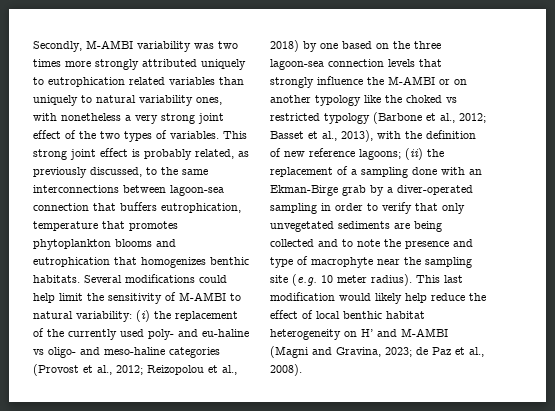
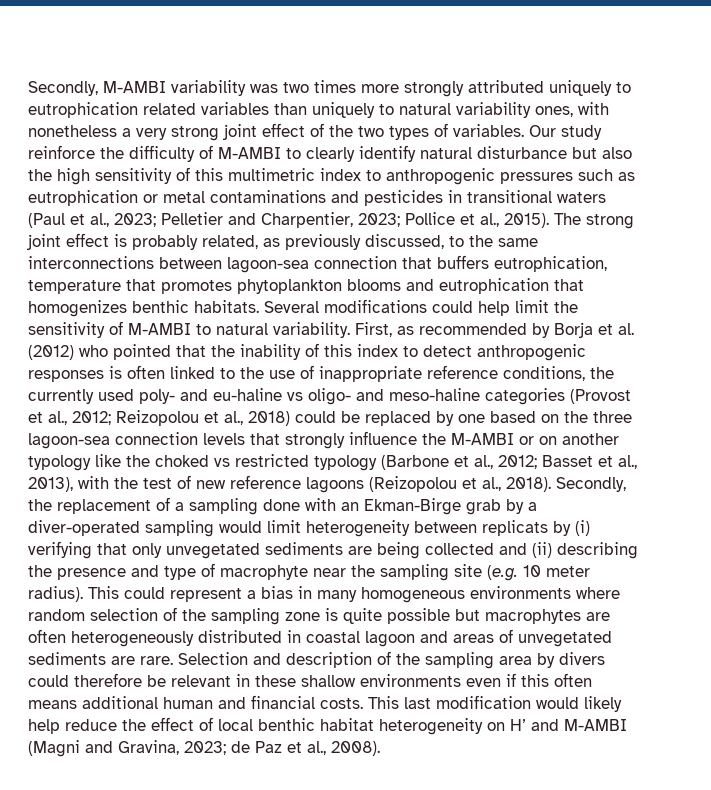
- This strong joint effect is probably related, as previously discussed, to the same interconnections between lagoon-sea connection that buffers eutrophication, temperature that promotes phytoplankton blooms and eutrophication that homogenizes benthic habitats.
+ Our study reinforce the difficulty of M-AMBI to clearly identify natural disturbance but also the high sensitivity of this multimetric index to anthropogenic pressures such as eutrophication or metal contaminations and pesticides in transitional waters (Paul et al., 2023; Pelletier and Charpentier, 2023; Pollice et al., 2015). The strong joint effect is probably related, as previously discussed, to the same interconnections between lagoon-sea connection that buffers eutrophication, temperature that promotes phytoplankton blooms and eutrophication that homogenizes benthic habitats.
- Several modifications could help limit the sensitivity of M-AMBI to natural variability: (i) the replacement of the currently used poly- and eu-haline vs oligo- and meso-haline categories (Provost et al., 2012;
+ Several modifications could help limit the sensitivity of M-AMBI to natural variability. First, as recommended by Borja et al. (2012) who pointed that the inability of this index to detect anthropogenic responses is often linked to the use of inappropriate reference conditions, the currently used poly- and eu-haline vs oligo- and meso-haline categories (Provost et al., 2012;
- Reizopolou et al., 2018) by one based on the three lagoon-sea connection levels that strongly influence the M-AMBI or on another typology like the choked vs restricted typology (Barbone et al., 2012;
+ Reizopolou et al., 2018) could be replaced by one based on the three lagoon-sea connection levels that strongly influence the M-AMBI or on another typology like the choked vs restricted typology (Barbone et al., 2012;
- Basset et al., 2013), with the definition of new reference lagoons; (ii) the replacement of a sampling done with an Ekman-Birge grab by a diver-operated sampling in order to verify that only unvegetated sediments are being collected and to note the presence and type of macrophyte near the sampling site (e.g. 10 meter radius).
+ Basset et al., 2013), with the test of new reference lagoons (Reizopolou et al., 2018). Secondly, the replacement of a sampling done with an Ekman-Birge grab by a diver-operated sampling would limit heterogeneity between replicats by (i) verifying that only unvegetated sediments are being collected and (ii) describing the presence and type of macrophyte near the sampling site (e.g. 10 meter radius).
- This last modification would likely help reduce the effect of local benthic habitat heterogeneity on H’ and M-AMBI (Magni and Gravina, 2023; de Paz et al., 2008).
+ This could represent a bias in many homogeneous environments where random selection of the sampling zone is quite possible but macrophytes are often heterogeneously distributed in coastal lagoon and areas of unvegetated sediments are rare. Selection and description of the sampling area by divers could therefore be relevant in these shallow environments even if this often means additional human and financial costs. This last modification would likely help reduce the effect of local benthic habitat heterogeneity on H’ and M-AMBI (Magni and Gravina, 2023; de Paz et al., 2008).

